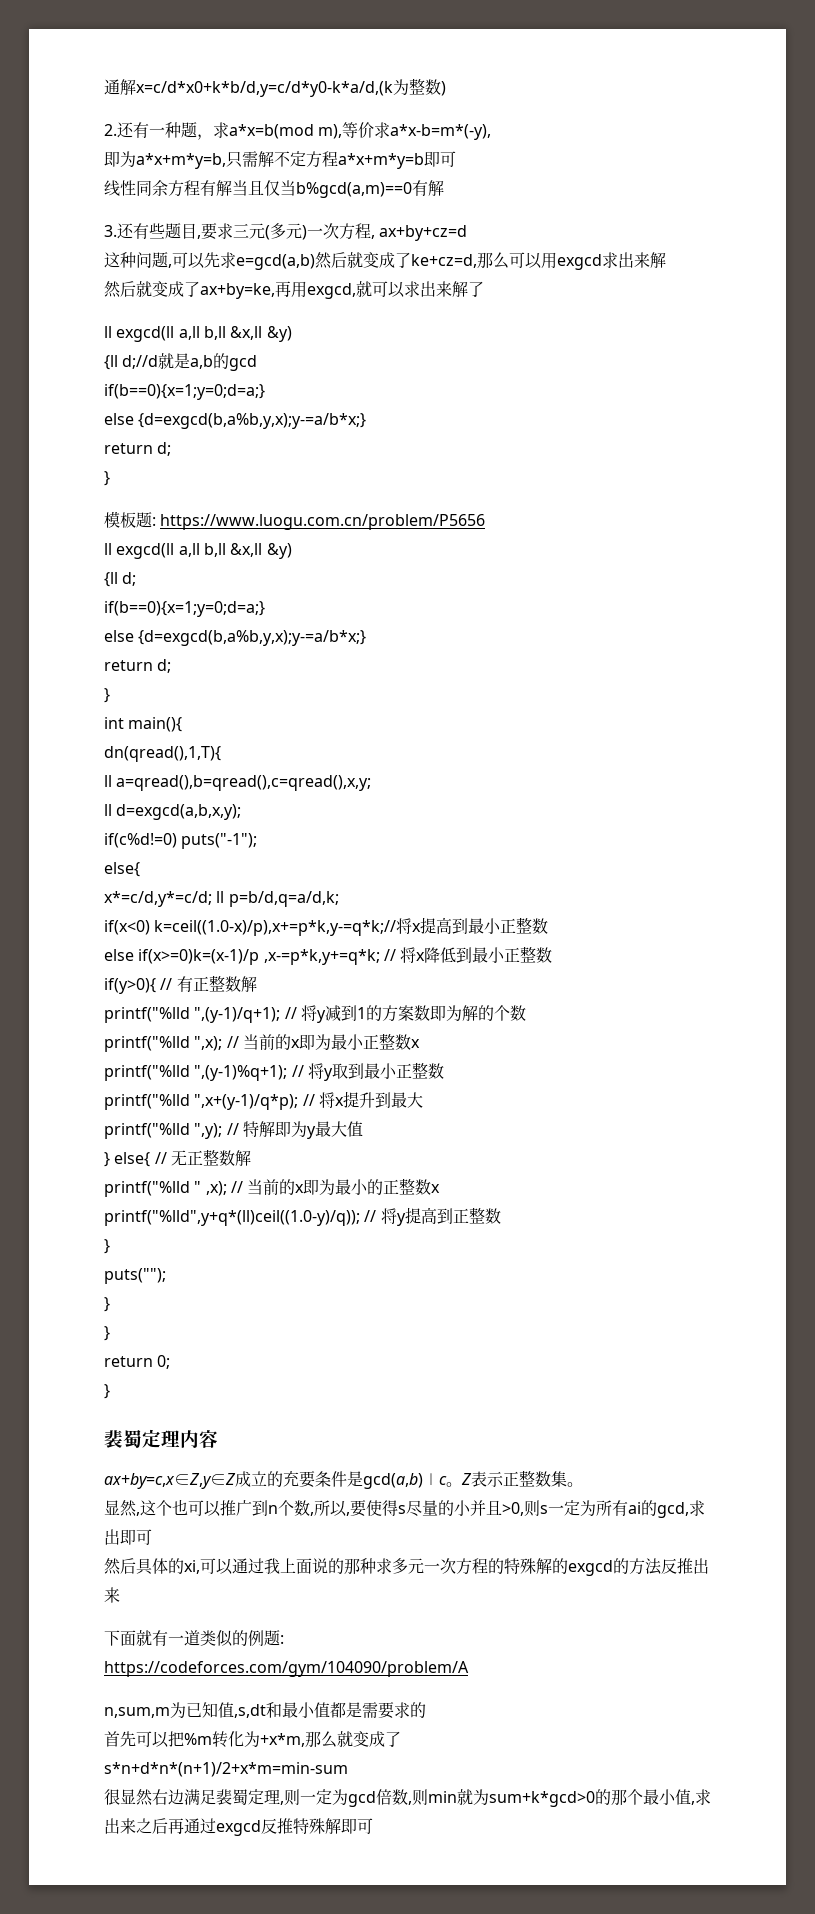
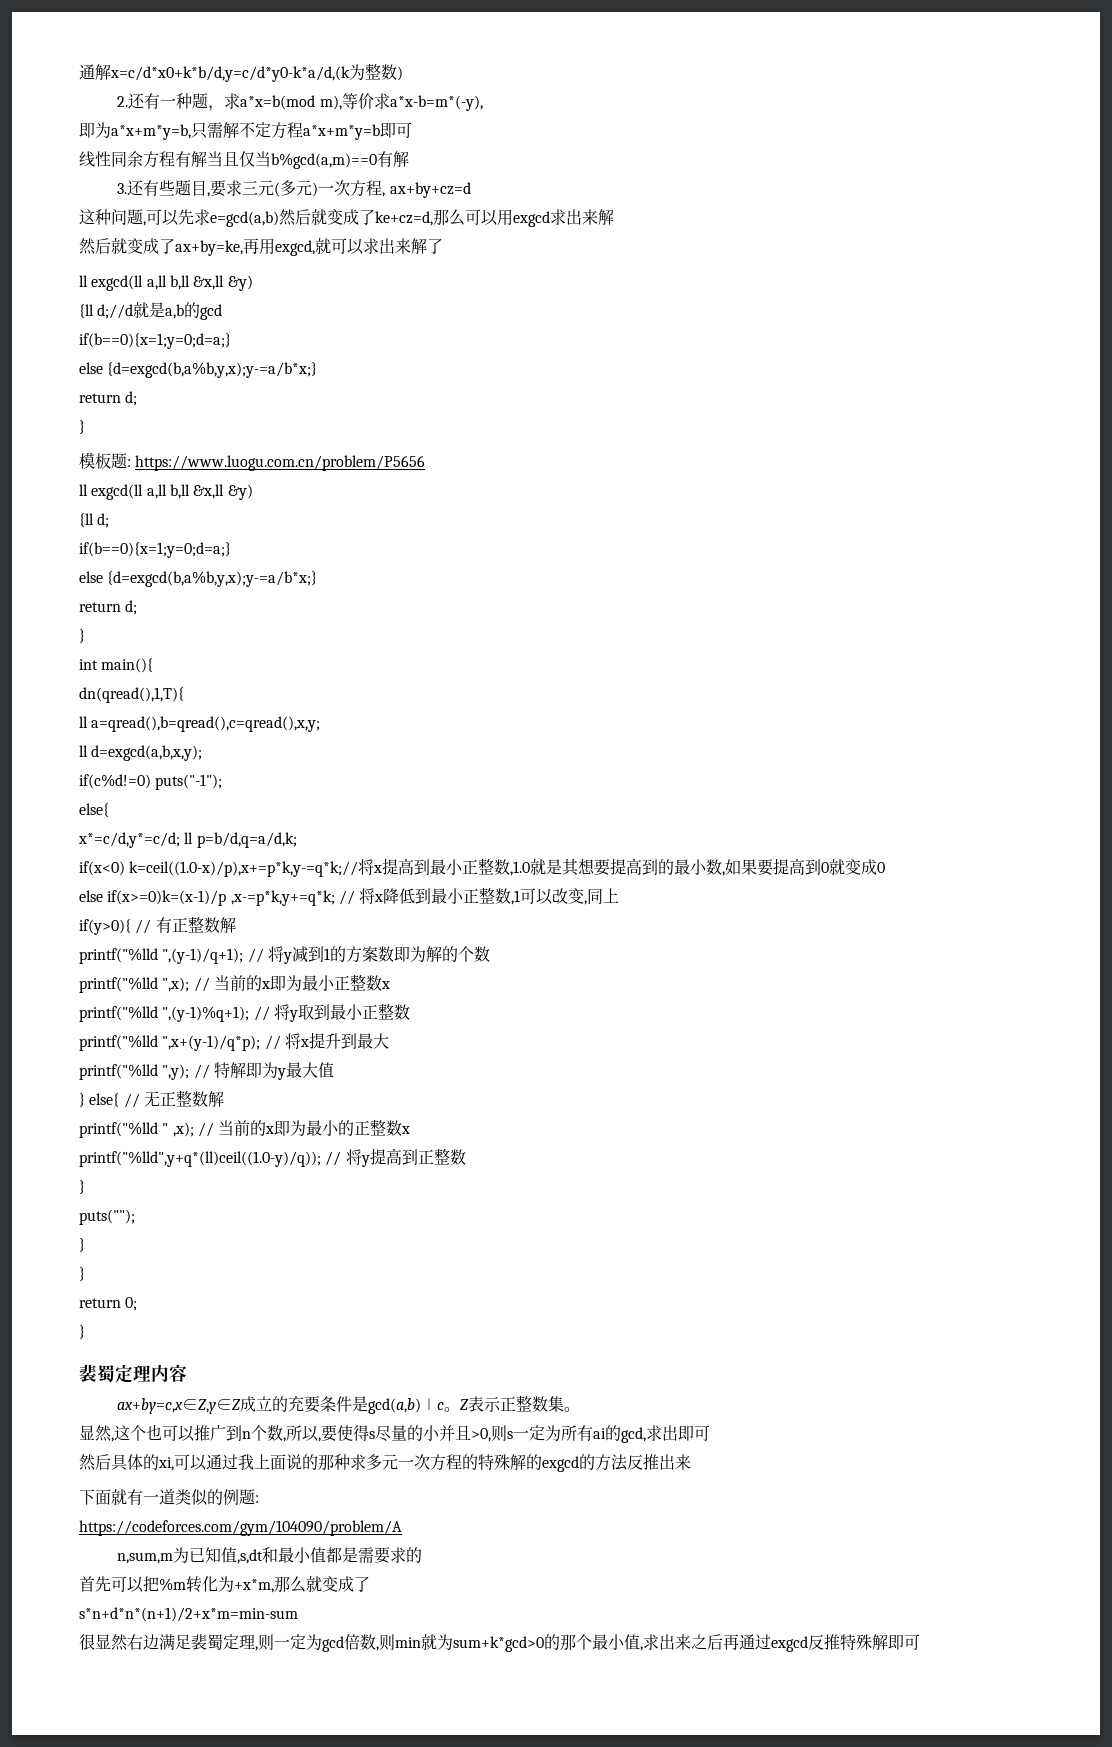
- if(x<0) k=ceil((1.0-x)/p),x+=p*k,y-=q*k;//将x提高到最小正整数
+ if(x<0) k=ceil((1.0-x)/p),x+=p*k,y-=q*k;//将x提高到最小正整数,1.0就是其想要提高到的最小数,如果要提高到0就变成0
- else if(x>=0)k=(x-1)/p ,x-=p*k,y+=q*k; // 将x降低到最小正整数
+ else if(x>=0)k=(x-1)/p ,x-=p*k,y+=q*k; // 将x降低到最小正整数,1可以改变,同上

